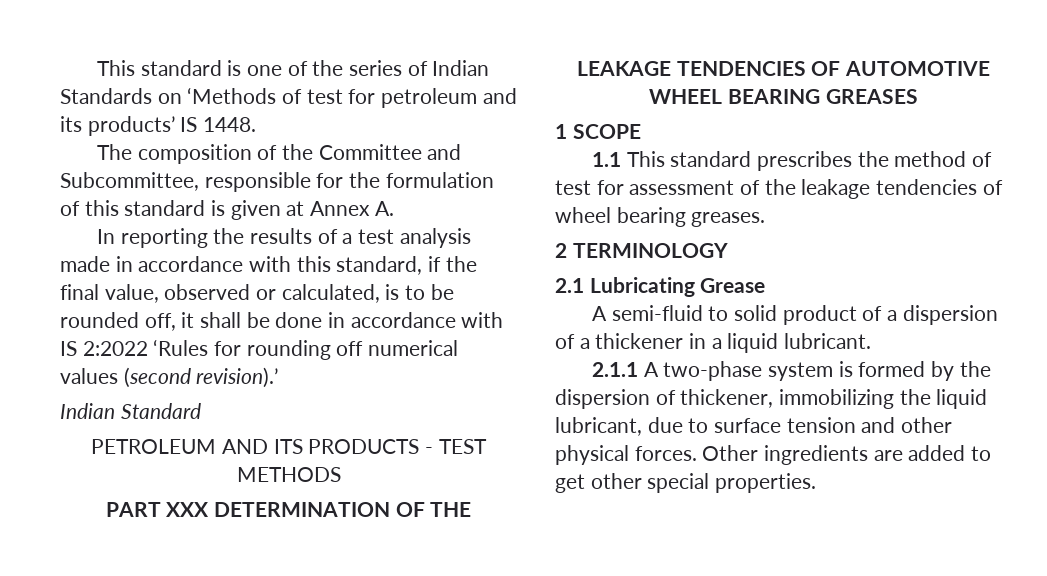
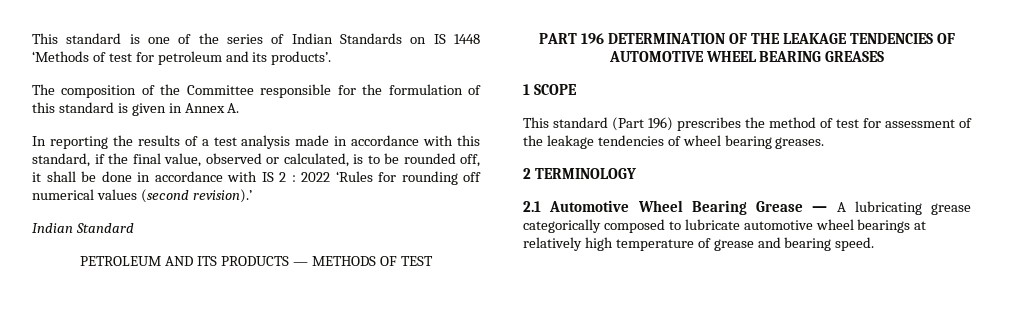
- This standard is one of the series of Indian Standards on ‘Methods of test for petroleum and its products’ IS 1448.
+ This standard is one of the series of Indian Standards on IS 1448 ‘Methods of test for petroleum and its products’.
- The composition of the Committee and Subcommittee, responsible for the formulation of this standard is given at Annex A.
+ The composition of the Committee responsible for the formulation of this standard is given in Annex A.
- In reporting the results of a test analysis made in accordance with this standard, if the final value, observed or calculated, is to be rounded off, it shall be done in accordance with IS 2:2022 ‘Rules for rounding off numerical values (second revision).’
+ In reporting the results of a test analysis made in accordance with this standard, if the final value, observed or calculated, is to be rounded off, it shall be done in accordance with IS 2 : 2022 ‘Rules for rounding off numerical values (second revision).’
- PETROLEUM AND ITS PRODUCTS - TEST METHODS
+ PETROLEUM AND ITS PRODUCTS — METHODS OF TEST
- PART XXX DETERMINATION OF THE LEAKAGE TENDENCIES OF AUTOMOTIVE WHEEL BEARING GREASES
+ PART 196 DETERMINATION OF THE LEAKAGE TENDENCIES OF AUTOMOTIVE WHEEL BEARING GREASES
- 1.1 This standard prescribes the method of test for assessment of the leakage tendencies of wheel bearing greases.
+ This standard (Part 196) prescribes the method of test for assessment of the leakage tendencies of wheel bearing greases.
- 2.1 Lubricating Grease
- A semi-fluid to solid product of a dispersion of a thickener in a liquid lubricant.
- 2.1.1 A two-phase system is formed by the dispersion of thickener, immobilizing the liquid lubricant, due to surface tension and other physical forces. Other ingredients are added to get other special properties.
+ 2.1 Automotive Wheel Bearing Grease — A lubricating grease categorically composed to lubricate automotive wheel bearings at relatively high temperature of grease and bearing speed.

